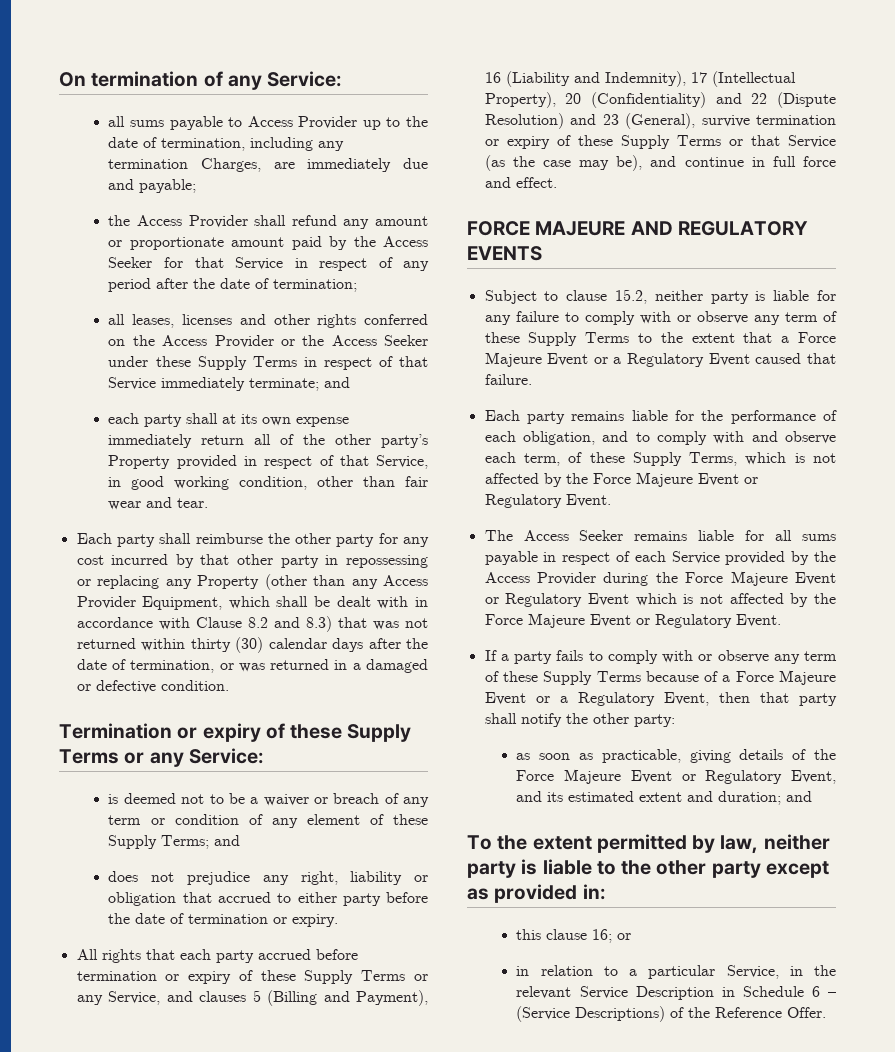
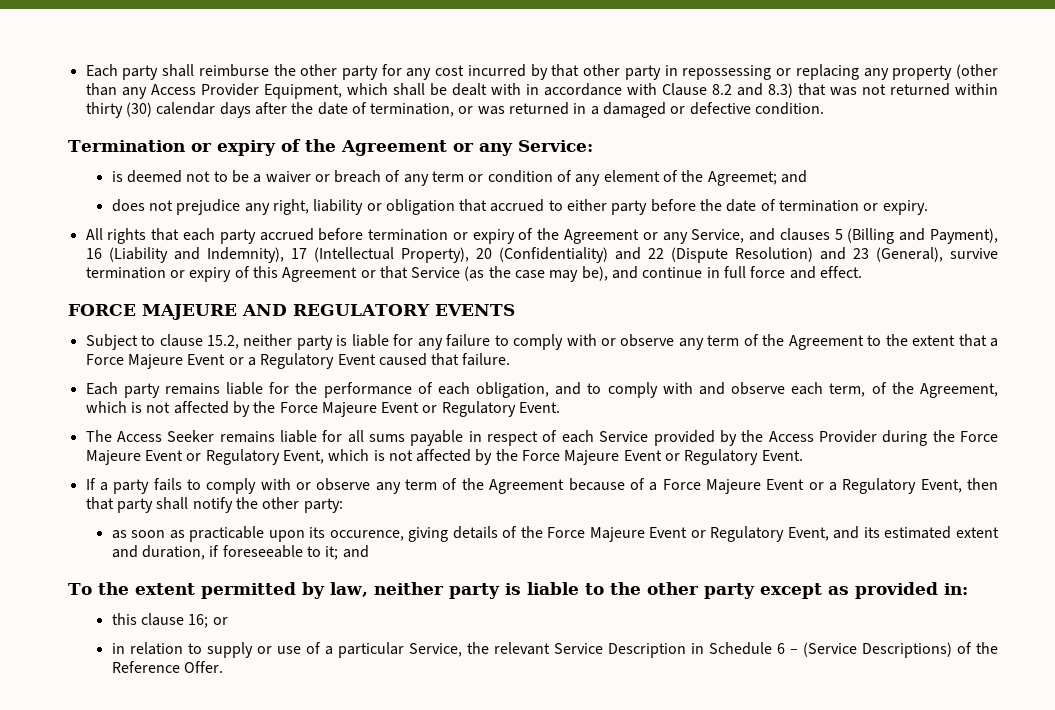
- On termination of any Service:
- all sums payable to Access Provider up to the date of termination, including any termination Charges, are immediately due and payable;
- the Access Provider shall refund any amount or proportionate amount paid by the Access Seeker for that Service in respect of any period after the date of termination;
- all leases, licenses and other rights conferred on the Access Provider or the Access Seeker under these Supply Terms in respect of that Service immediately terminate; and
- each party shall at its own expense immediately return all of the other party’s Property provided in respect of that Service, in good working condition, other than fair wear and tear.
- Each party shall reimburse the other party for any cost incurred by that other party in repossessing or replacing any Property (other than any Access Provider Equipment, which shall be dealt with in accordance with Clause 8.2 and 8.3) that was not returned within thirty (30) calendar days after the date of termination, or was returned in a damaged or defective condition.
+ Each party shall reimburse the other party for any cost incurred by that other party in repossessing or replacing any property (other than any Access Provider Equipment, which shall be dealt with in accordance with Clause 8.2 and 8.3) that was not returned within thirty (30) calendar days after the date of termination, or was returned in a damaged or defective condition.
- Termination or expiry of these Supply Terms or any Service:
+ Termination or expiry of the Agreement or any Service:
- is deemed not to be a waiver or breach of any term or condition of any element of these Supply Terms; and
+ is deemed not to be a waiver or breach of any term or condition of any element of the Agreemet; and
- All rights that each party accrued before termination or expiry of these Supply Terms or any Service, and clauses 5 (Billing and Payment), 16 (Liability and Indemnity), 17 (Intellectual Property), 20 (Confidentiality) and 22 (Dispute Resolution) and 23 (General), survive termination or expiry of these Supply Terms or that Service (as the case may be), and continue in full force and effect.
+ All rights that each party accrued before termination or expiry of the Agreement or any Service, and clauses 5 (Billing and Payment), 16 (Liability and Indemnity), 17 (Intellectual Property), 20 (Confidentiality) and 22 (Dispute Resolution) and 23 (General), survive termination or expiry of this Agreement or that Service (as the case may be), and continue in full force and effect.
- Subject to clause 15.2, neither party is liable for any failure to comply with or observe any term of these Supply Terms to the extent that a Force Majeure Event or a Regulatory Event caused that failure.
+ Subject to clause 15.2, neither party is liable for any failure to comply with or observe any term of the Agreement to the extent that a Force Majeure Event or a Regulatory Event caused that failure.
- Each party remains liable for the performance of each obligation, and to comply with and observe each term, of these Supply Terms, which is not affected by the Force Majeure Event or Regulatory Event.
+ Each party remains liable for the performance of each obligation, and to comply with and observe each term, of the Agreement, which is not affected by the Force Majeure Event or Regulatory Event.
- The Access Seeker remains liable for all sums payable in respect of each Service provided by the Access Provider during the Force Majeure Event or Regulatory Event which is not affected by the Force Majeure Event or Regulatory Event.
+ The Access Seeker remains liable for all sums payable in respect of each Service provided by the Access Provider during the Force Majeure Event or Regulatory Event, which is not affected by the Force Majeure Event or Regulatory Event.
- If a party fails to comply with or observe any term of these Supply Terms because of a Force Majeure Event or a Regulatory Event, then that party shall notify the other party:
+ If a party fails to comply with or observe any term of the Agreement because of a Force Majeure Event or a Regulatory Event, then that party shall notify the other party:
- as soon as practicable, giving details of the Force Majeure Event or Regulatory Event, and its estimated extent and duration; and
+ as soon as practicable upon its occurence, giving details of the Force Majeure Event or Regulatory Event, and its estimated extent and duration, if foreseeable to it; and
- in relation to a particular Service, in the relevant Service Description in Schedule 6 – (Service Descriptions) of the Reference Offer.
+ in relation to supply or use of a particular Service, the relevant Service Description in Schedule 6 – (Service Descriptions) of the Reference Offer.

